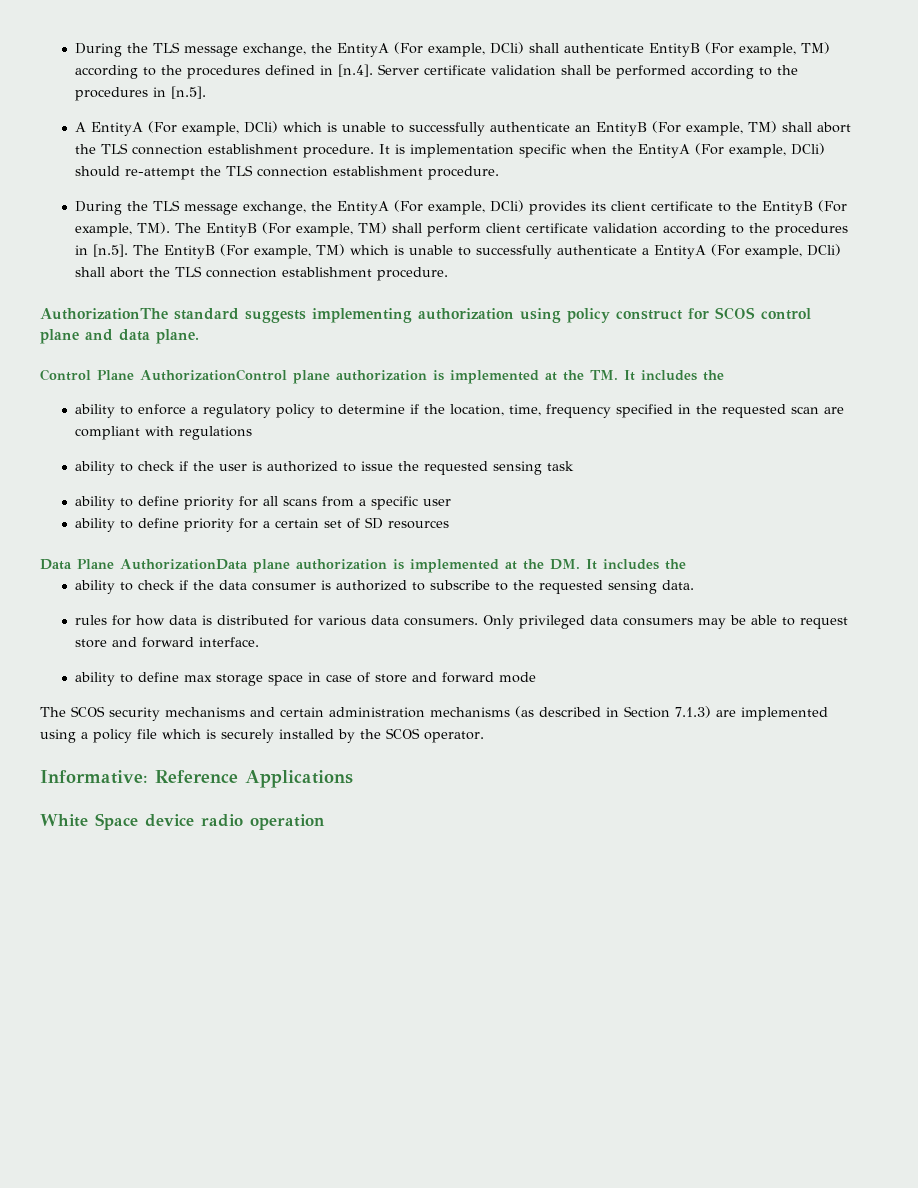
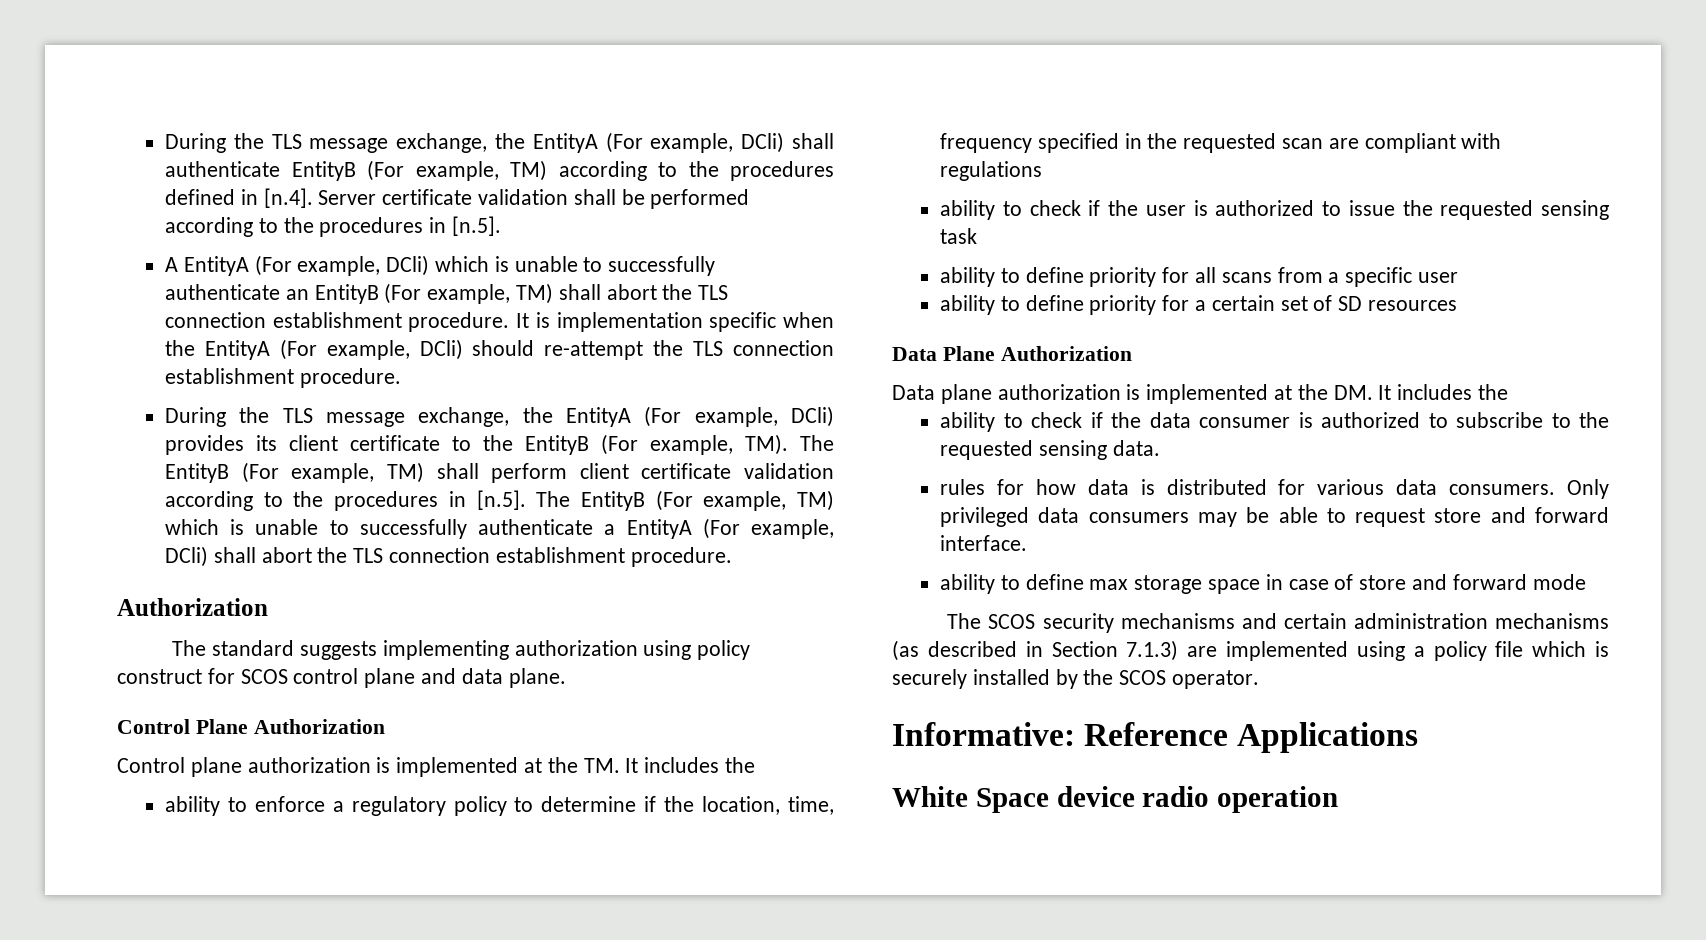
  During the TLS message exchange, the EntityA (For example, DCli) provides its client certificate to the EntityB (For example, TM). The EntityB (For example, TM) shall perform client certificate validation according to the procedures in [n.5]. The EntityB (For example, TM) which is unable to successfully authenticate a EntityA (For example, DCli) shall abort the TLS connection establishment procedure.
- AuthorizationThe standard suggests implementing authorization using policy construct for SCOS control plane and data plane.
+ Authorization
+ The standard suggests implementing authorization using policy construct for SCOS control plane and data plane.
- Control Plane AuthorizationControl plane authorization is implemented at the TM. It includes the
+ Control Plane Authorization
+ Control plane authorization is implemented at the TM. It includes the
- Data Plane AuthorizationData plane authorization is implemented at the DM. It includes the
+ Data Plane Authorization
+ Data plane authorization is implemented at the DM. It includes the

